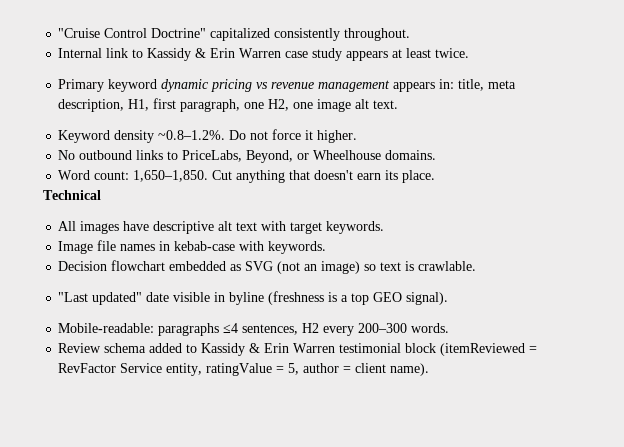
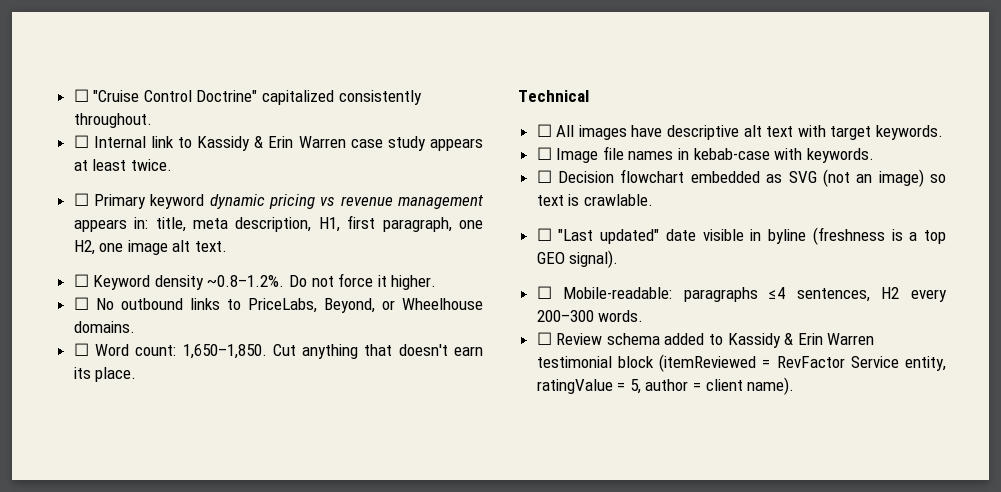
- "Cruise Control Doctrine" capitalized consistently throughout.
+ ☐ "Cruise Control Doctrine" capitalized consistently throughout.
- Internal link to Kassidy & Erin Warren case study appears at least twice.
+ ☐ Internal link to Kassidy & Erin Warren case study appears at least twice.
- Primary keyword dynamic pricing vs revenue management appears in: title, meta description, H1, first paragraph, one H2, one image alt text.
+ ☐ Primary keyword dynamic pricing vs revenue management appears in: title, meta description, H1, first paragraph, one H2, one image alt text.
- Keyword density ~0.8–1.2%. Do not force it higher.
+ ☐ Keyword density ~0.8–1.2%. Do not force it higher.
- No outbound links to PriceLabs, Beyond, or Wheelhouse domains.
+ ☐ No outbound links to PriceLabs, Beyond, or Wheelhouse domains.
- Word count: 1,650–1,850.
+ ☐ Word count: 1,650–1,850.
- All images have descriptive alt text with target keywords.
+ ☐ All images have descriptive alt text with target keywords.
- Image file names in kebab-case with keywords.
+ ☐ Image file names in kebab-case with keywords.
- Decision flowchart embedded as SVG (not an image) so text is crawlable.
+ ☐ Decision flowchart embedded as SVG (not an image) so text is crawlable.
- "Last updated" date visible in byline (freshness is a top GEO signal).
+ ☐ "Last updated" date visible in byline (freshness is a top GEO signal).
- Mobile-readable: paragraphs ≤4 sentences, H2 every 200–300 words.
+ ☐ Mobile-readable: paragraphs ≤4 sentences, H2 every 200–300 words.
- Review schema added to Kassidy & Erin Warren testimonial block (itemReviewed = RevFactor Service entity, ratingValue = 5, author = client name).
+ ☐ Review schema added to Kassidy & Erin Warren testimonial block (itemReviewed = RevFactor Service entity, ratingValue = 5, author = client name).

